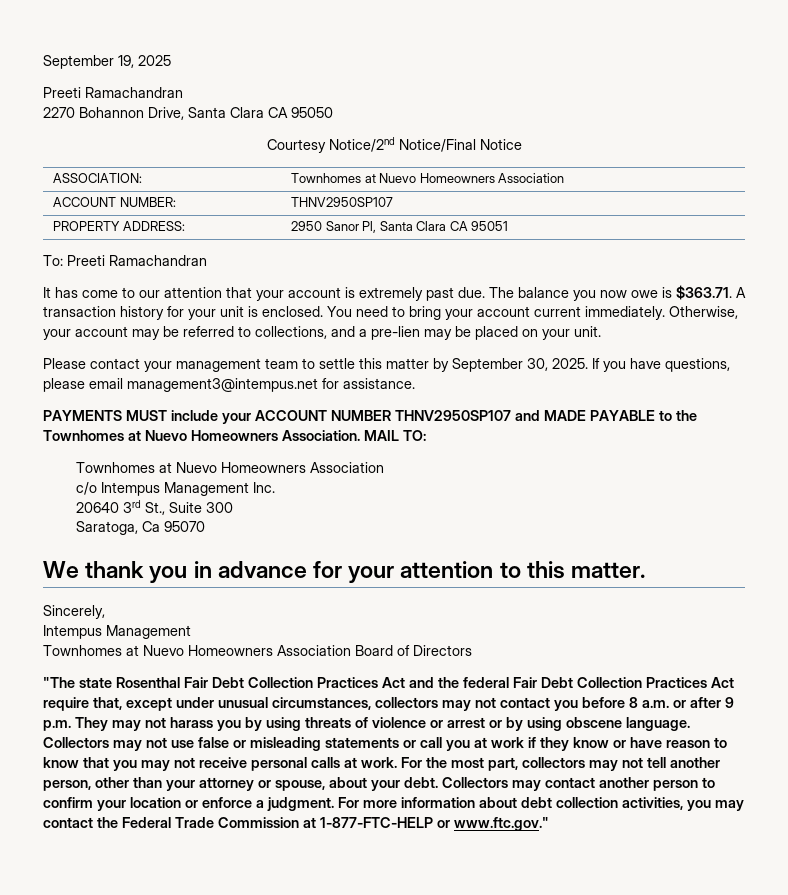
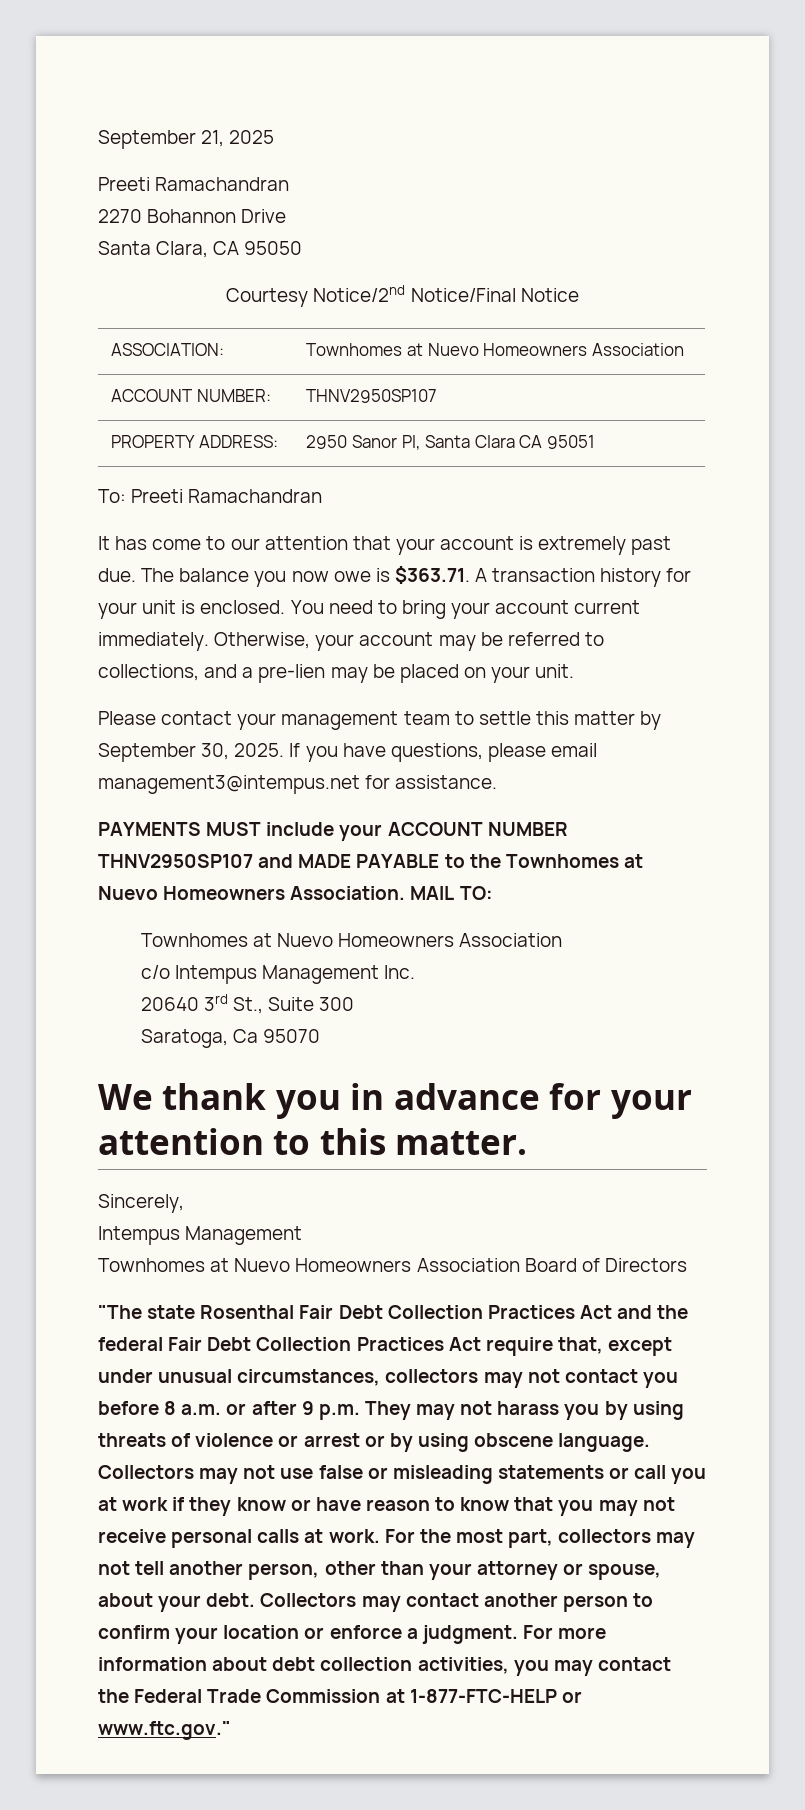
- September 19, 2025
+ September 21, 2025
- 2270 Bohannon Drive, Santa Clara CA 95050
+ 2270 Bohannon Drive
+ Santa Clara, CA 95050

